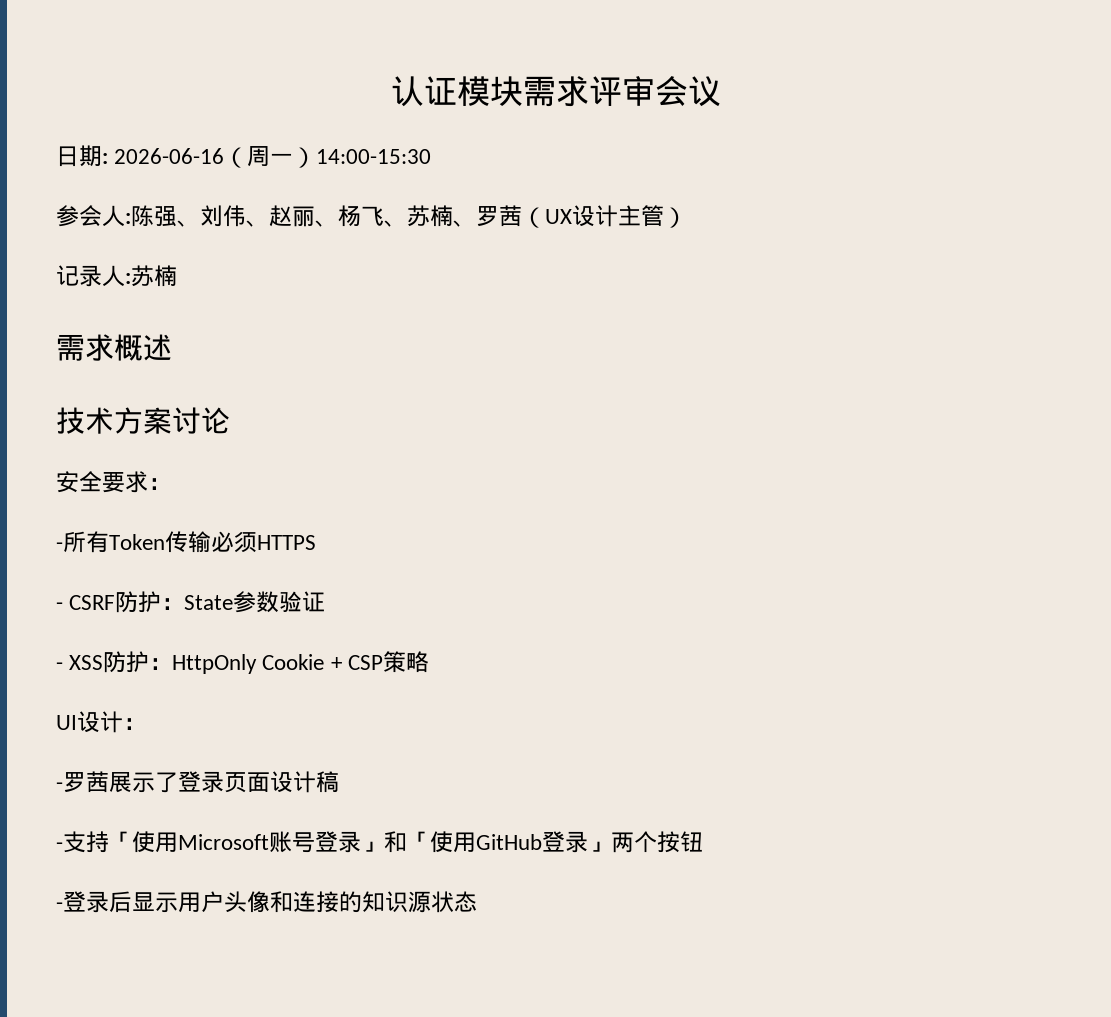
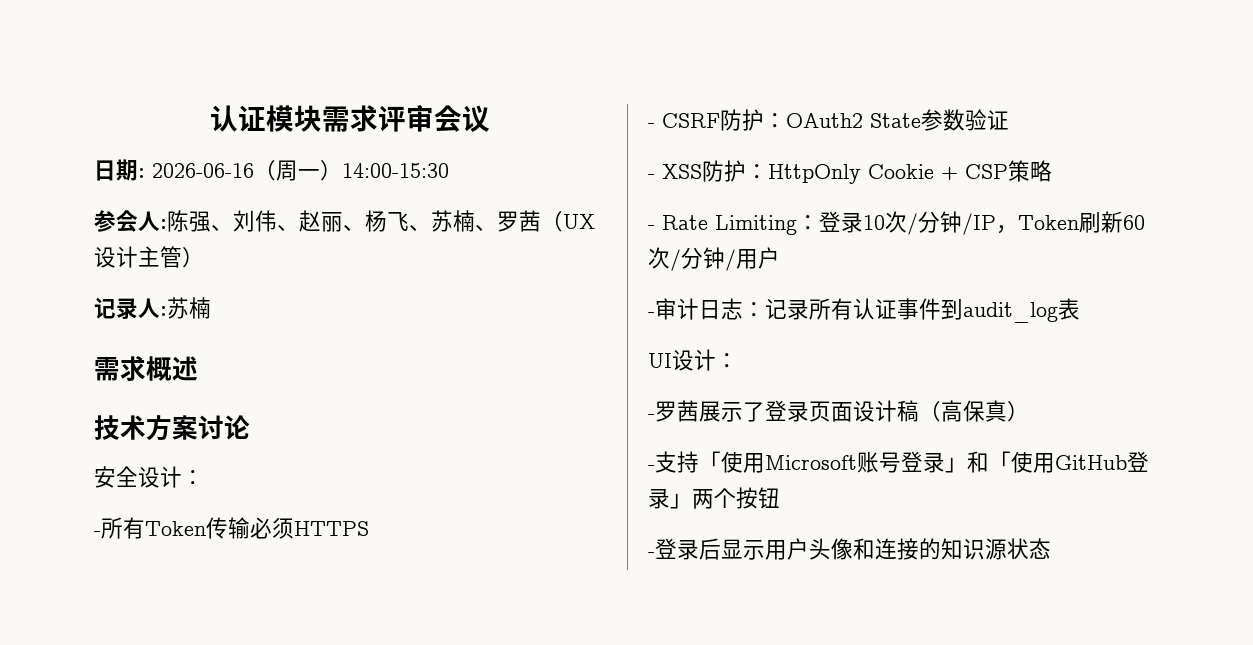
- 安全要求：
+ 安全设计：
- - CSRF防护：State参数验证
+ - CSRF防护：OAuth2 State参数验证
+ - Rate Limiting：登录10次/分钟/IP，Token刷新60次/分钟/用户
+ -审计日志：记录所有认证事件到audit_log表
- -罗茜展示了登录页面设计稿
+ -罗茜展示了登录页面设计稿（高保真）

